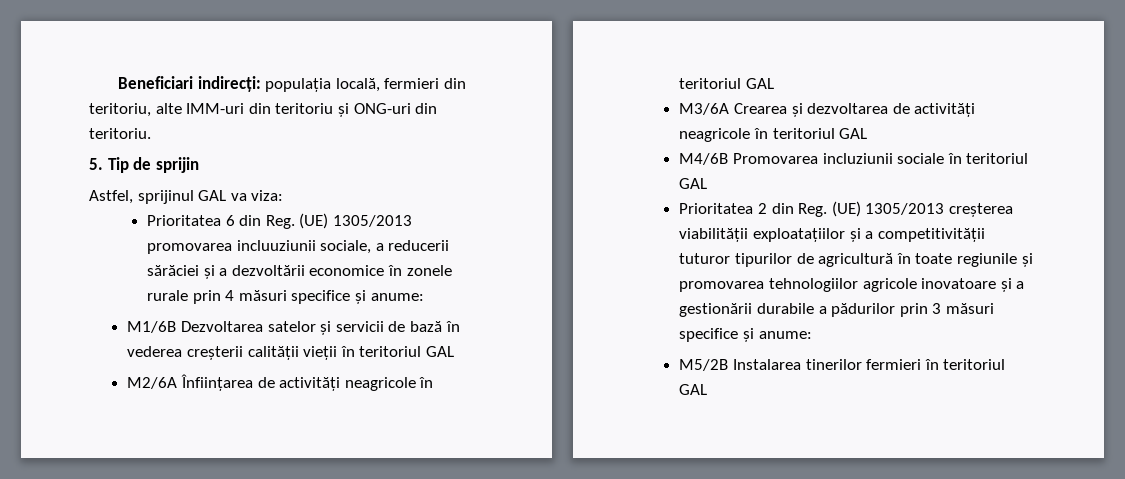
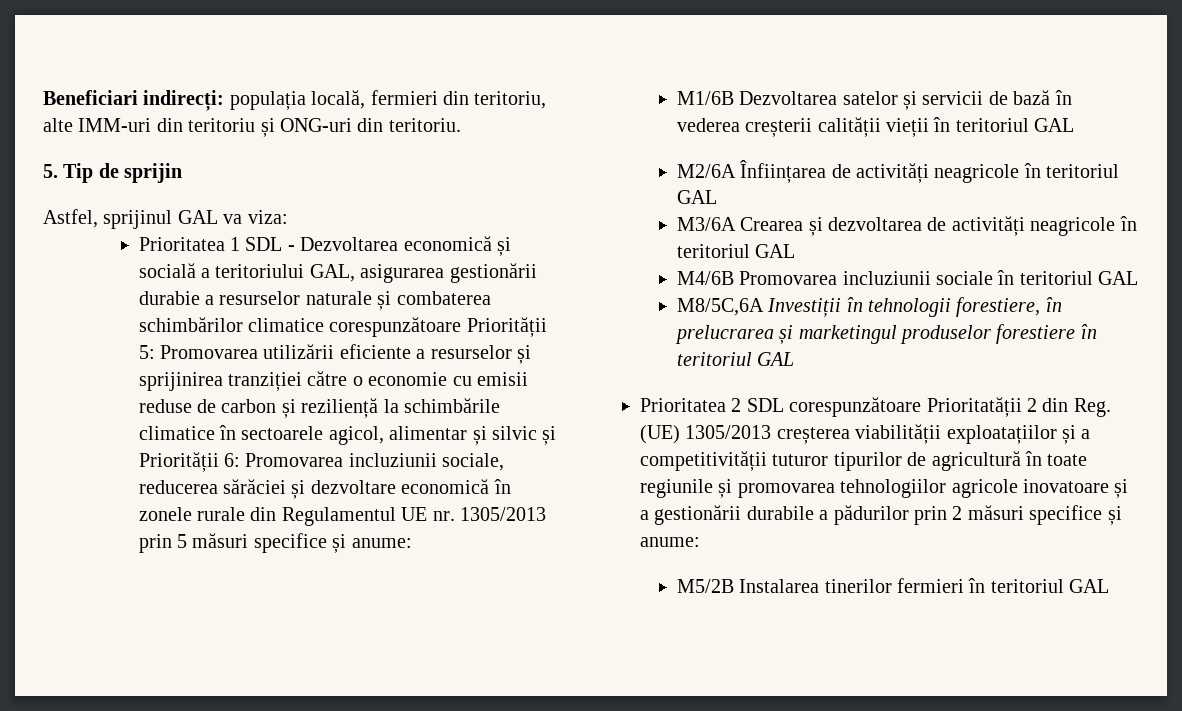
- Prioritatea 6 din Reg. (UE) 1305/2013 promovarea incluuziunii sociale, a reducerii sărăciei și a dezvoltării economice în zonele rurale prin 4 măsuri specifice și anume:
+ Prioritatea 1 SDL - Dezvoltarea economică și socială a teritoriului GAL, asigurarea gestionării durabie a resurselor naturale și combaterea schimbărilor climatice corespunzătoare Priorității 5: Promovarea utilizării eficiente a resurselor și sprijinirea tranziției către o economie cu emisii reduse de carbon și reziliență la schimbările climatice în sectoarele agicol, alimentar și silvic și Priorității 6: Promovarea incluziunii sociale, reducerea sărăciei și dezvoltare economică în zonele rurale din Regulamentul UE nr. 1305/2013 prin 5 măsuri specifice și anume:
- Prioritatea 2 din Reg. (UE) 1305/2013 creșterea viabilității exploatațiilor și a competitivității tuturor tipurilor de agricultură în toate regiunile și promovarea tehnologiilor agricole inovatoare și a gestionării durabile a pădurilor prin 3 măsuri specifice și anume:
+ M8/5C,6A Investiții în tehnologii forestiere, în prelucrarea și marketingul produselor forestiere în teritoriul GAL
+ Prioritatea 2 SDL corespunzătoare Prioritatății 2 din Reg. (UE) 1305/2013 creșterea viabilității exploatațiilor și a competitivității tuturor tipurilor de agricultură în toate regiunile și promovarea tehnologiilor agricole inovatoare și a gestionării durabile a pădurilor prin 2 măsuri specifice și anume:

